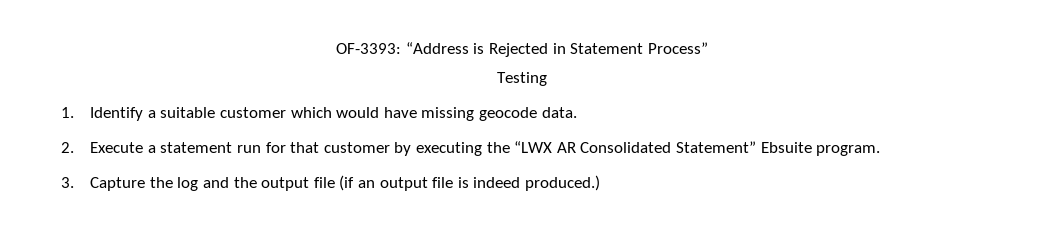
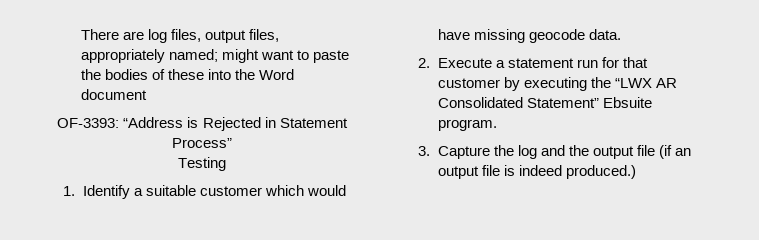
+ There are log files, output files, appropriately named; might want to paste the bodies of these into the Word document

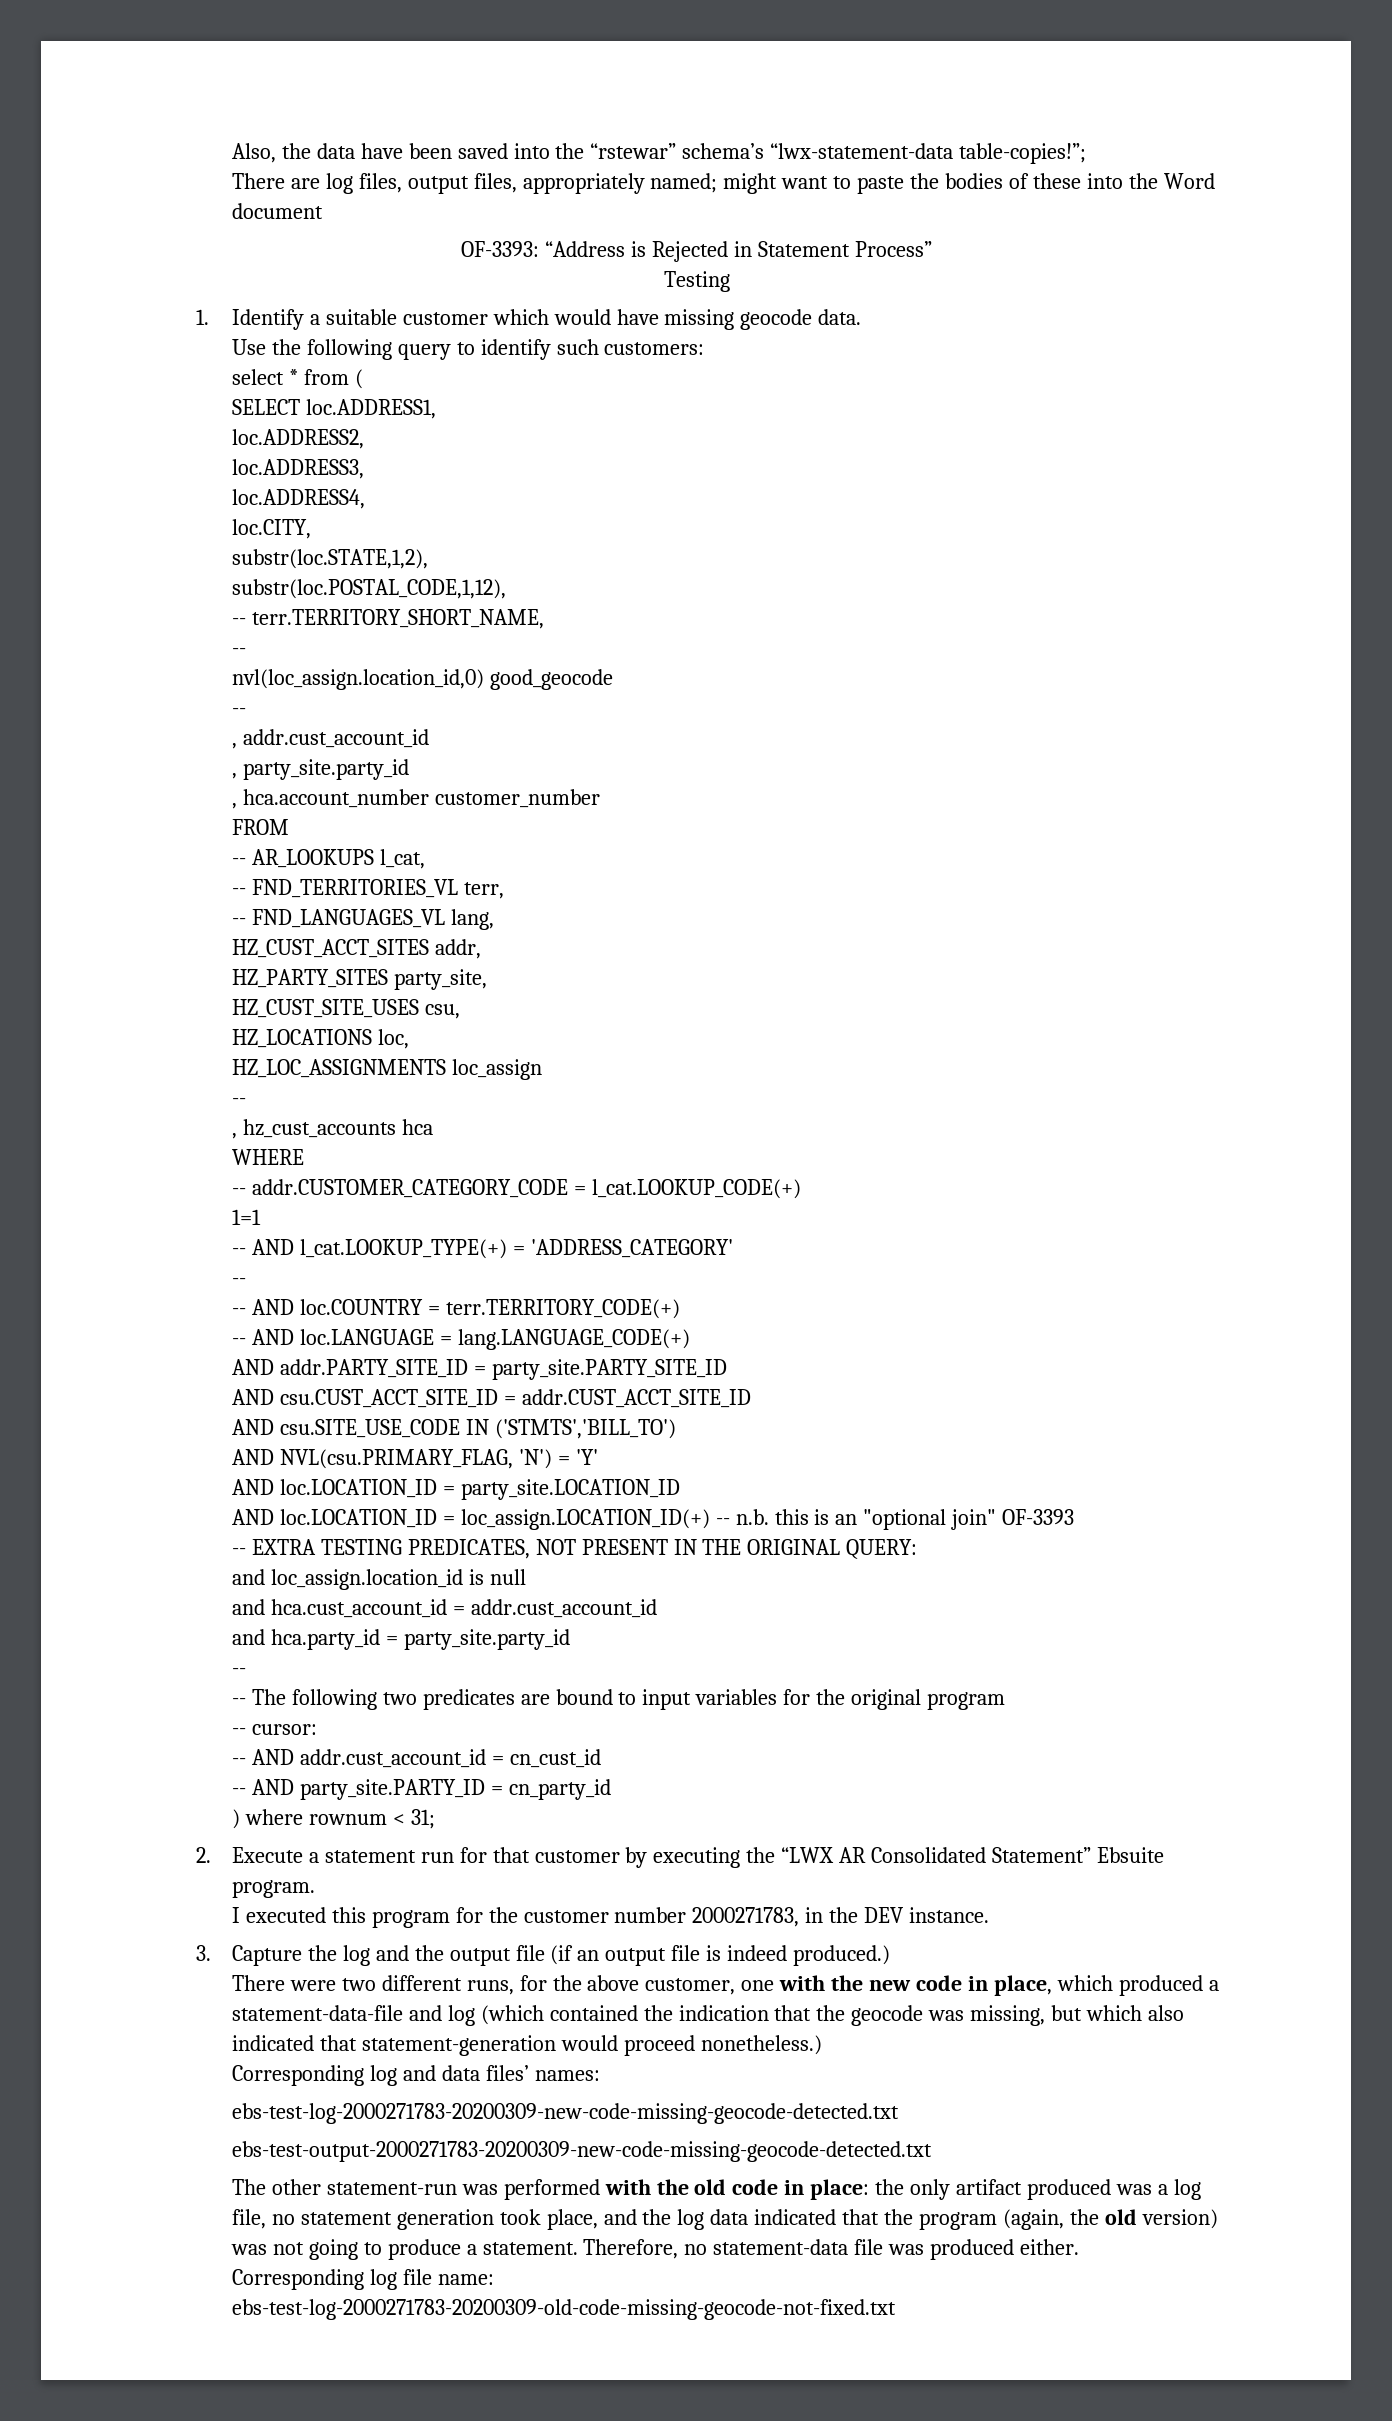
+ Also, the data have been saved into the “rstewar” schema’s “lwx-statement-data table-copies!”;
+ Use the following query to identify such customers:
+ select * from (
+ SELECT loc.ADDRESS1,
+ loc.ADDRESS2,
+ loc.ADDRESS3,
+ loc.ADDRESS4,
+ loc.CITY,
+ substr(loc.STATE,1,2),
+ substr(loc.POSTAL_CODE,1,12),
+ -- terr.TERRITORY_SHORT_NAME,
+ --
+ nvl(loc_assign.location_id,0) good_geocode
+ --
+ , addr.cust_account_id
+ , party_site.party_id
+ , hca.account_number customer_number
+ FROM
+ -- AR_LOOKUPS l_cat,
+ -- FND_TERRITORIES_VL terr,
+ -- FND_LANGUAGES_VL lang,
+ HZ_CUST_ACCT_SITES addr,
+ HZ_PARTY_SITES party_site,
+ HZ_CUST_SITE_USES csu,
+ HZ_LOCATIONS loc,
+ HZ_LOC_ASSIGNMENTS loc_assign
+ --
+ , hz_cust_accounts hca
+ WHERE
+ -- addr.CUSTOMER_CATEGORY_CODE = l_cat.LOOKUP_CODE(+)
+ 1=1
+ -- AND l_cat.LOOKUP_TYPE(+) = 'ADDRESS_CATEGORY'
+ --
+ -- AND loc.COUNTRY = terr.TERRITORY_CODE(+)
+ -- AND loc.LANGUAGE = lang.LANGUAGE_CODE(+)
+ AND addr.PARTY_SITE_ID = party_site.PARTY_SITE_ID
+ AND csu.CUST_ACCT_SITE_ID = addr.CUST_ACCT_SITE_ID
+ AND csu.SITE_USE_CODE IN ('STMTS','BILL_TO')
+ AND NVL(csu.PRIMARY_FLAG, 'N') = 'Y'
+ AND loc.LOCATION_ID = party_site.LOCATION_ID
+ AND loc.LOCATION_ID = loc_assign.LOCATION_ID(+) -- n.b. this is an "optional join" OF-3393
+ -- EXTRA TESTING PREDICATES, NOT PRESENT IN THE ORIGINAL QUERY:
+ and loc_assign.location_id is null
+ and hca.cust_account_id = addr.cust_account_id
+ and hca.party_id = party_site.party_id
+ --
+ -- The following two predicates are bound to input variables for the original program
+ -- cursor:
+ -- AND addr.cust_account_id = cn_cust_id
+ -- AND party_site.PARTY_ID = cn_party_id
+ ) where rownum < 31;
+ I executed this program for the customer number 2000271783, in the DEV instance.
+ There were two different runs, for the above customer, one with the new code in place, which produced a statement-data-file and log (which contained the indication that the geocode was missing, but which also indicated that statement-generation would proceed nonetheless.)
+ Corresponding log and data files’ names:
+ ebs-test-log-2000271783-20200309-new-code-missing-geocode-detected.txt
+ ebs-test-output-2000271783-20200309-new-code-missing-geocode-detected.txt
+ The other statement-run was performed with the old code in place: the only artifact produced was a log file, no statement generation took place, and the log data indicated that the program (again, the old version) was not going to produce a statement. Therefore, no statement-data file was produced either.
+ Corresponding log file name:
+ ebs-test-log-2000271783-20200309-old-code-missing-geocode-not-fixed.txt

